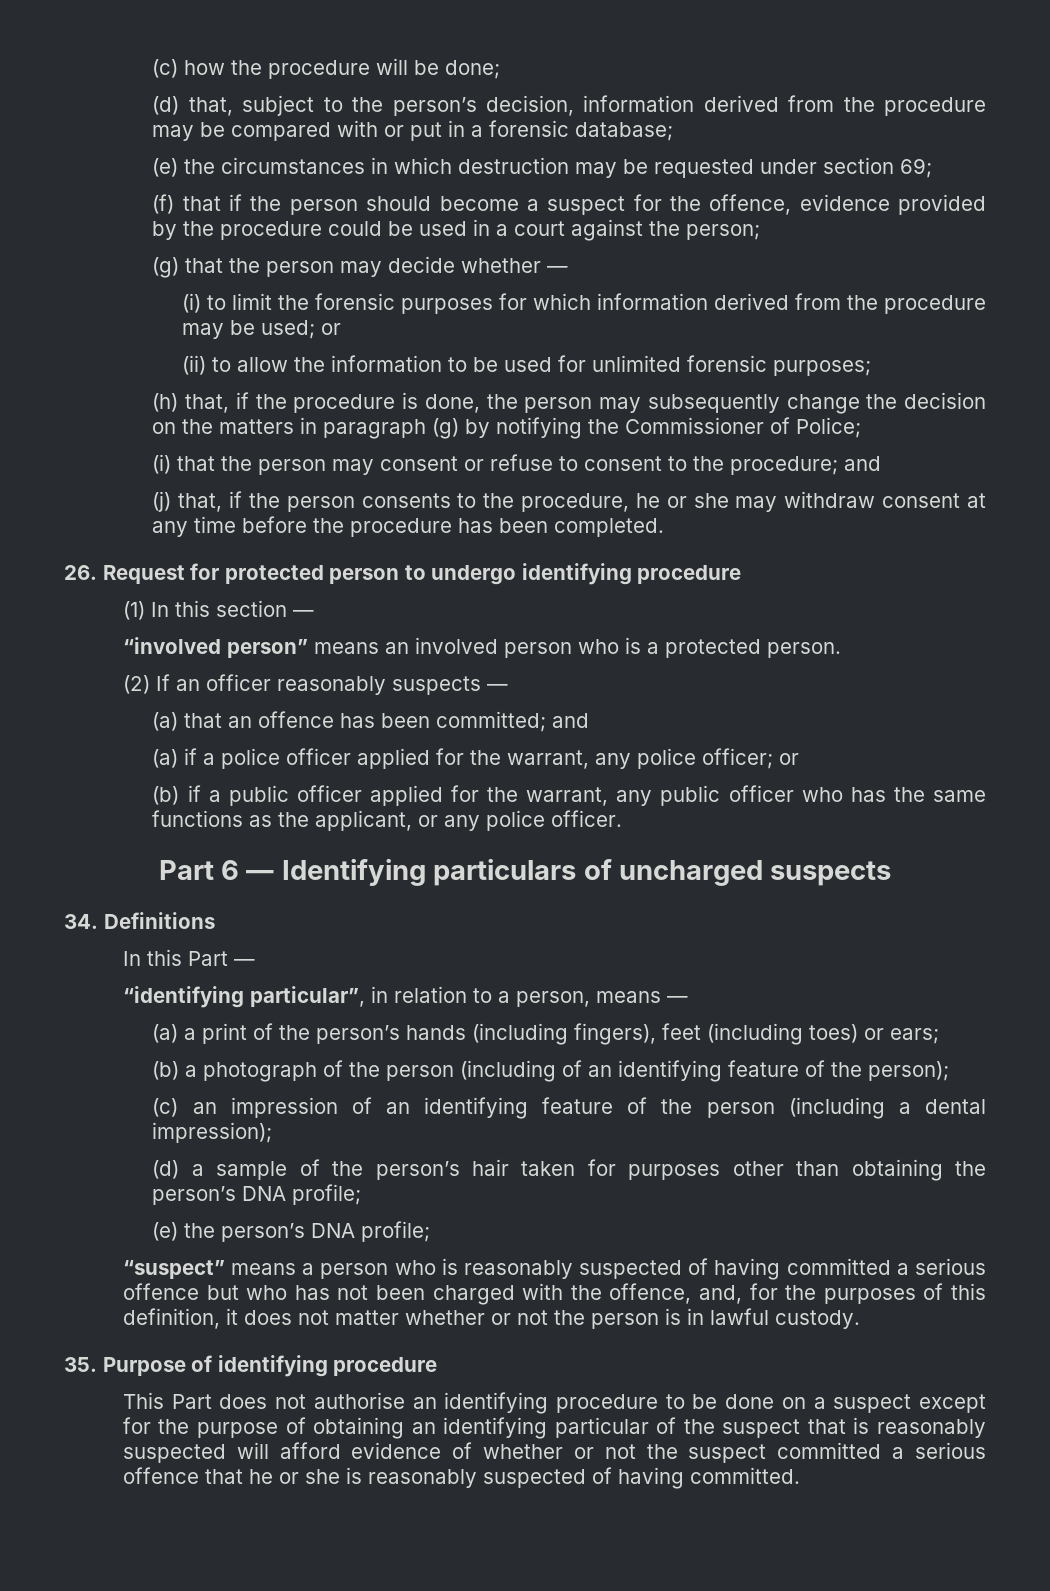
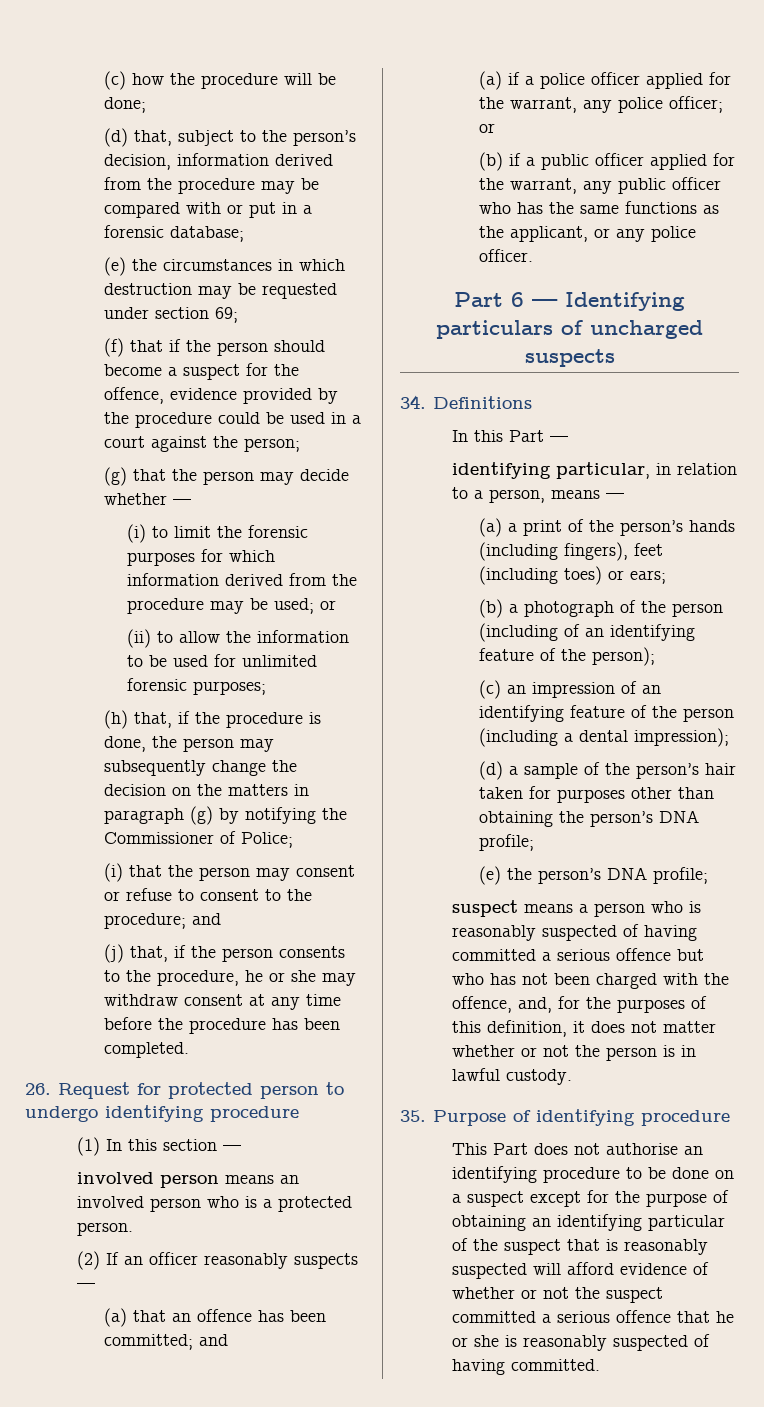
- “involved person” means an involved person who is a protected person.
+ involved person means an involved person who is a protected person.
- “identifying particular”, in relation to a person, means —
+ identifying particular, in relation to a person, means —
- “suspect” means a person who is reasonably suspected of having committed a serious offence but who has not been charged with the offence, and, for the purposes of this definition, it does not matter whether or not the person is in lawful custody.
+ suspect means a person who is reasonably suspected of having committed a serious offence but who has not been charged with the offence, and, for the purposes of this definition, it does not matter whether or not the person is in lawful custody.

